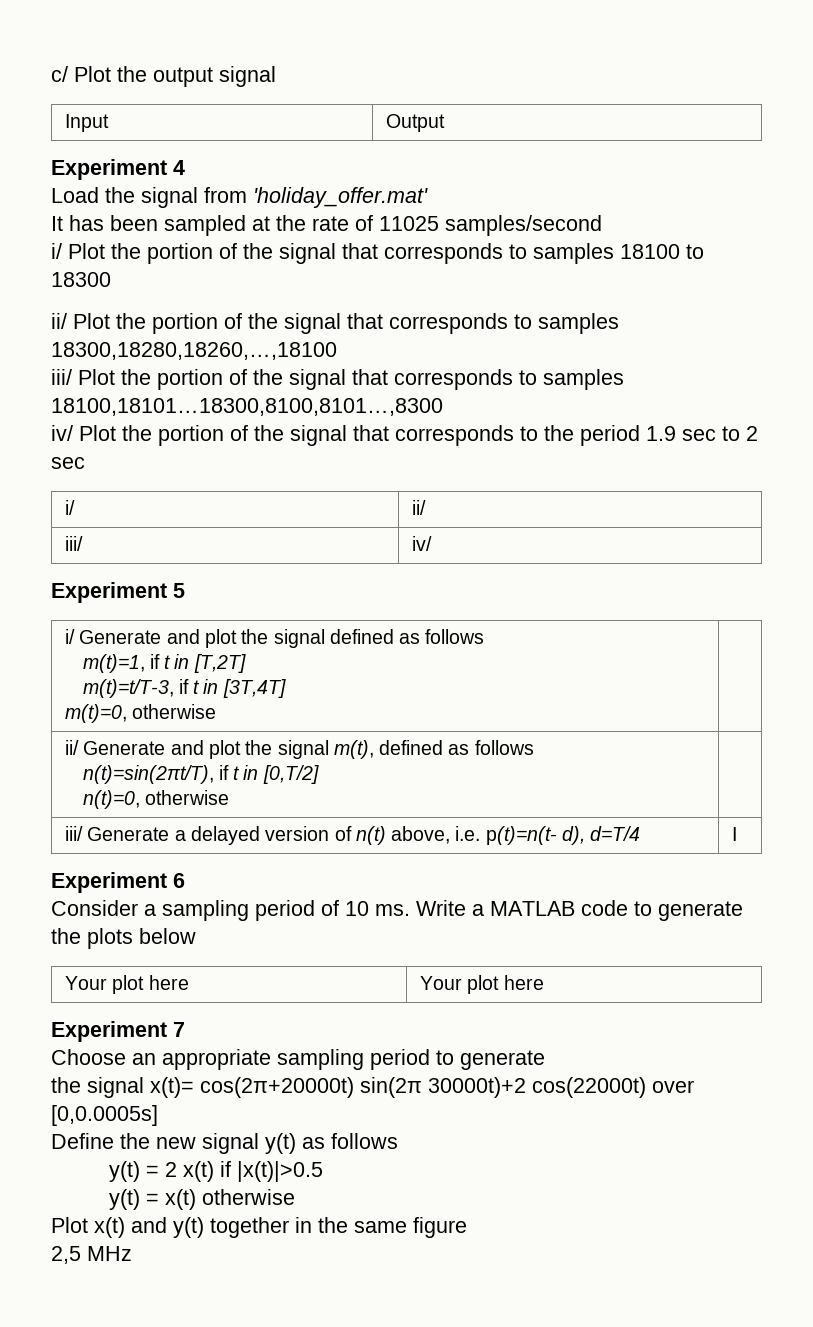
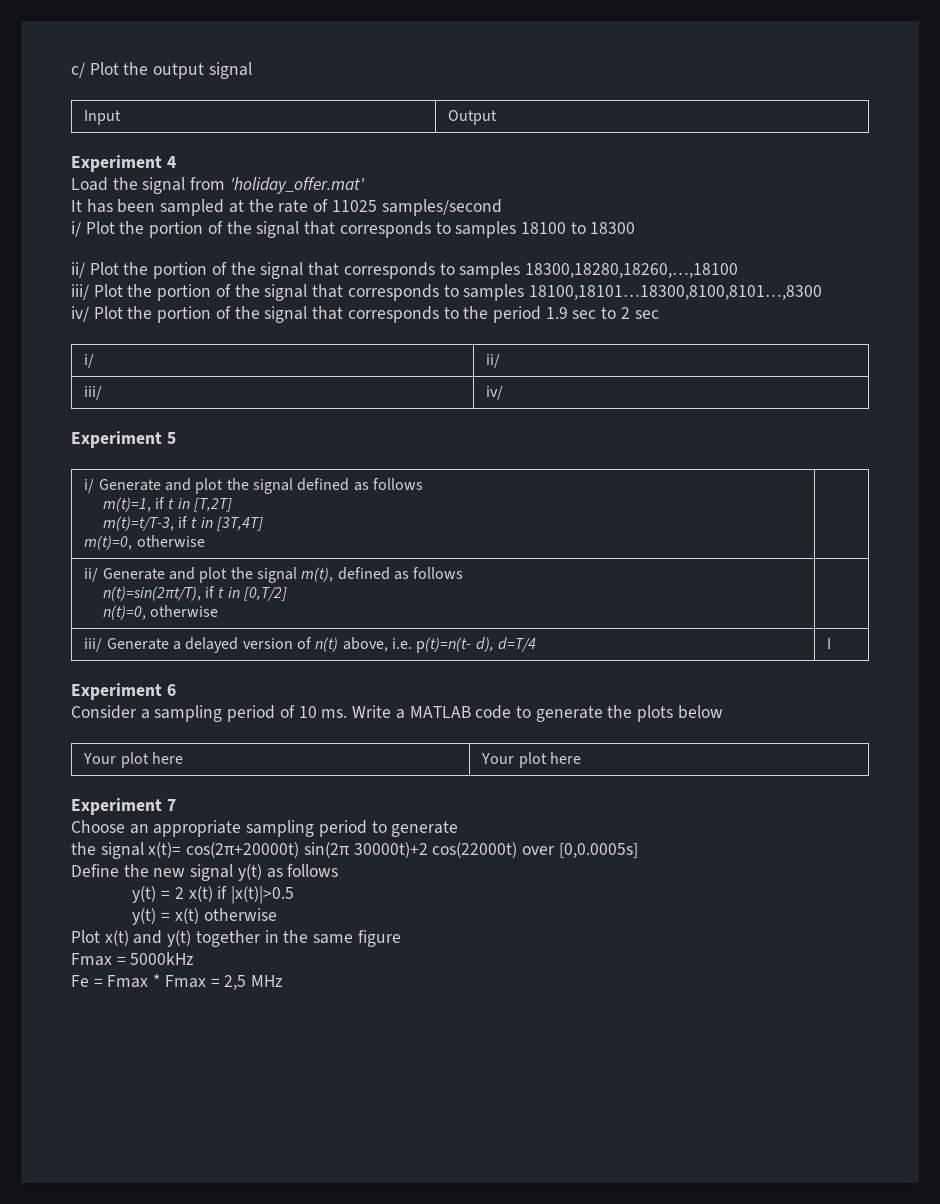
- 2,5 MHz
+ Fmax = 5000kHz
+ Fe = Fmax * Fmax = 2,5 MHz

